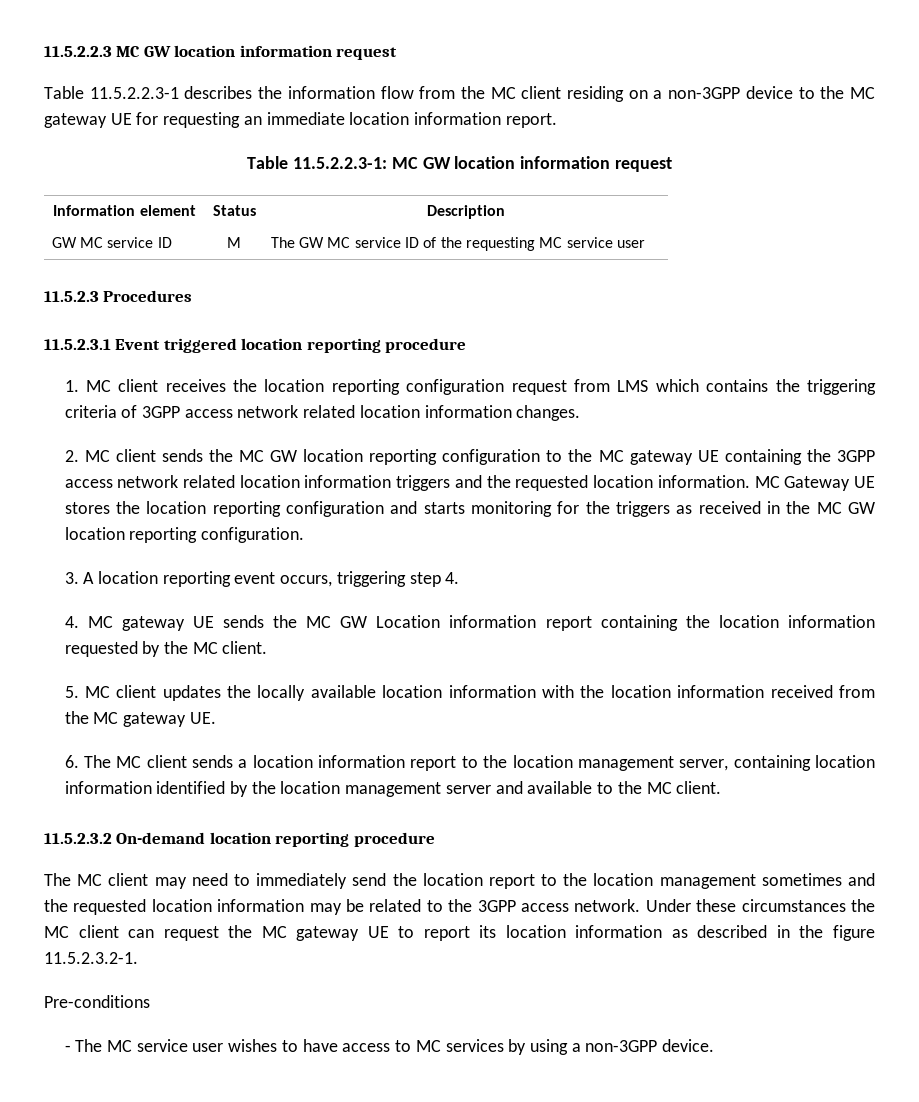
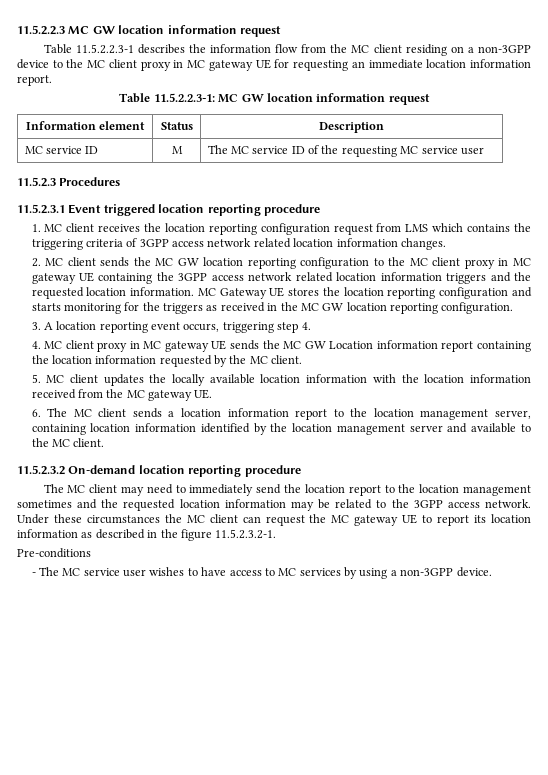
- Table 11.5.2.2.3-1 describes the information flow from the MC client residing on a non-3GPP device to the MC gateway UE for requesting an immediate location information report.
+ Table 11.5.2.2.3-1 describes the information flow from the MC client residing on a non-3GPP device to the MC client proxy in MC gateway UE for requesting an immediate location information report.
- GW MC service ID | M | The GW MC service ID of the requesting MC service user
+ MC service ID | M | The MC service ID of the requesting MC service user
- 2. MC client sends the MC GW location reporting configuration to the MC gateway UE containing the 3GPP access network related location information triggers and the requested location information.
+ 2. MC client sends the MC GW location reporting configuration to the MC client proxy in MC gateway UE containing the 3GPP access network related location information triggers and the requested location information.
- 4. MC gateway UE sends the MC GW Location information report containing the location information requested by the MC client.
+ 4. MC client proxy in MC gateway UE sends the MC GW Location information report containing the location information requested by the MC client.

